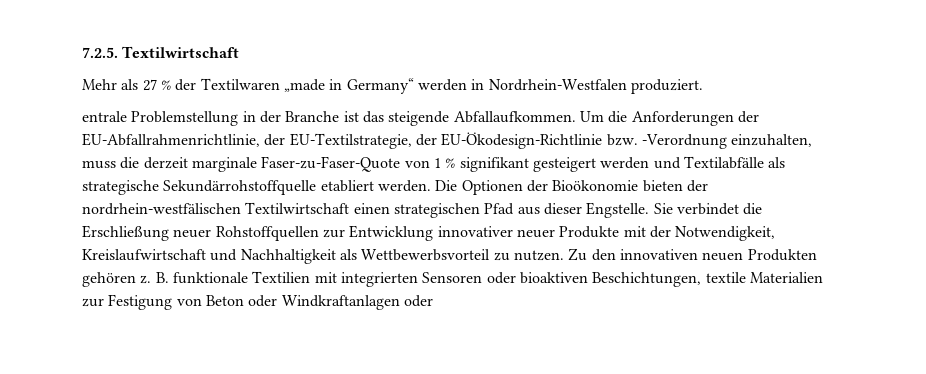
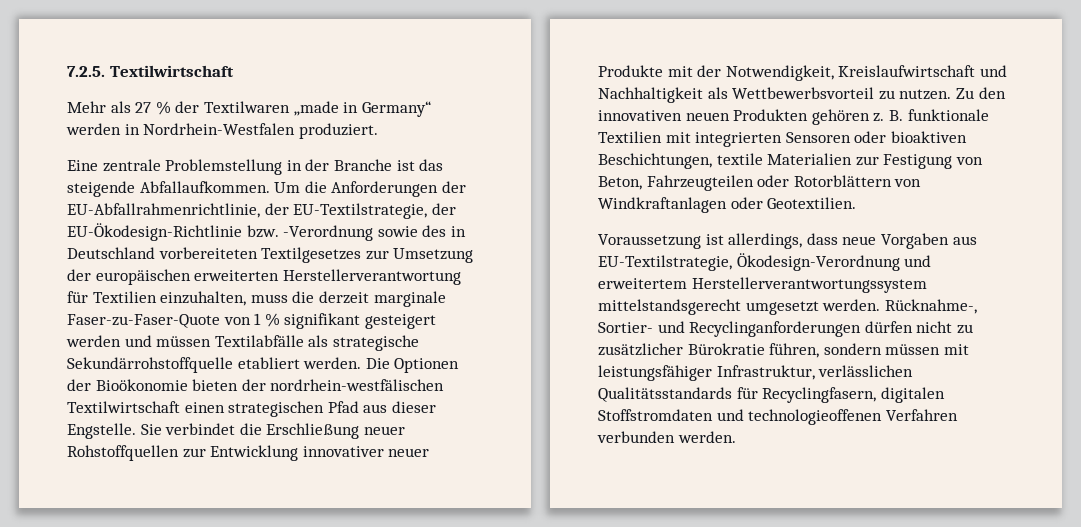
- entrale Problemstellung in der Branche ist das steigende Abfallaufkommen.
+ Eine zentrale Problemstellung in der Branche ist das steigende Abfallaufkommen.
- Um die Anforderungen der EU-Abfallrahmenrichtlinie, der EU-Textilstrategie, der EU-Ökodesign-Richtlinie bzw. -Verordnung einzuhalten, muss die derzeit marginale Faser-zu-Faser-Quote von 1 % signifikant gesteigert werden und Textilabfälle als strategische Sekundärrohstoffquelle etabliert werden.
+ Um die Anforderungen der EU-Abfallrahmenrichtlinie, der EU-Textilstrategie, der EU-Ökodesign-Richtlinie bzw. -Verordnung sowie des in Deutschland vorbereiteten Textilgesetzes zur Umsetzung der europäischen erweiterten Herstellerverantwortung für Textilien einzuhalten, muss die derzeit marginale Faser-zu-Faser-Quote von 1 % signifikant gesteigert werden und müssen Textilabfälle als strategische Sekundärrohstoffquelle etabliert werden.
- B. funktionale Textilien mit integrierten Sensoren oder bioaktiven Beschichtungen, textile Materialien zur Festigung von Beton oder Windkraftanlagen oder
+ B. funktionale Textilien mit integrierten Sensoren oder bioaktiven Beschichtungen, textile Materialien zur Festigung von Beton, Fahrzeugteilen oder Rotorblättern von Windkraftanlagen oder Geotextilien.
+ Voraussetzung ist allerdings, dass neue Vorgaben aus EU-Textilstrategie, Ökodesign-Verordnung und erweitertem Herstellerverantwortungssystem mittelstandsgerecht umgesetzt werden. Rücknahme-, Sortier- und Recyclinganforderungen dürfen nicht zu zusätzlicher Bürokratie führen, sondern müssen mit leistungsfähiger Infrastruktur, verlässlichen Qualitätsstandards für Recyclingfasern, digitalen Stoffstromdaten und technologieoffenen Verfahren verbunden werden.

